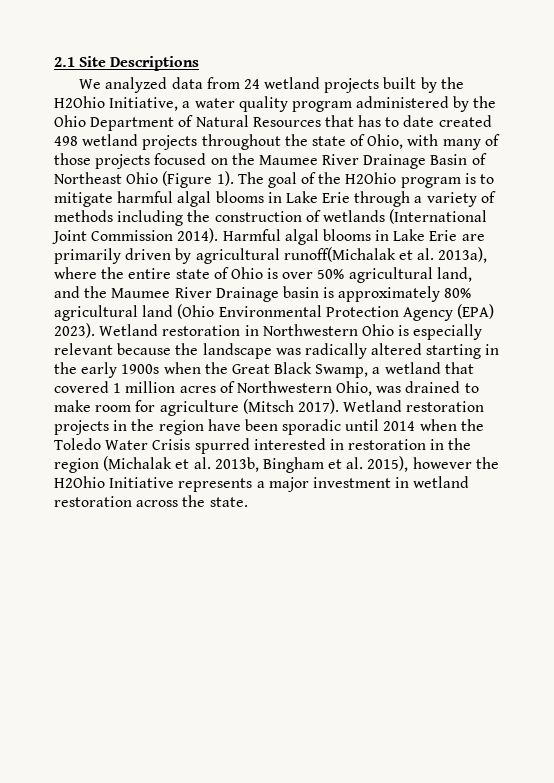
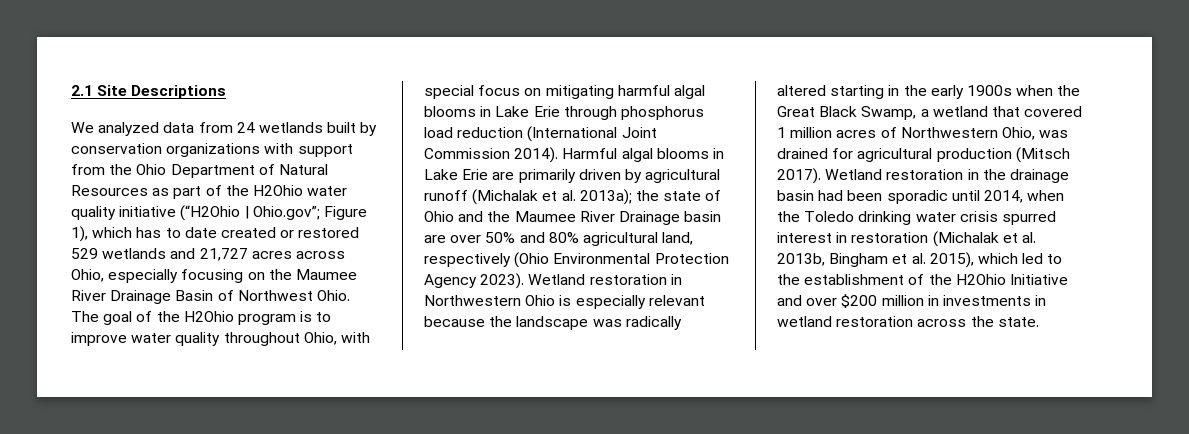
- We analyzed data from 24 wetland projects built by the H2Ohio Initiative, a water quality program administered by the Ohio Department of Natural Resources that has to date created 498 wetland projects throughout the state of Ohio, with many of those projects focused on the Maumee River Drainage Basin of Northeast Ohio (Figure 1).
+ We analyzed data from 24 wetlands built by conservation organizations with support from the Ohio Department of Natural Resources as part of the H2Ohio water quality initiative (“H2Ohio | Ohio.gov”; Figure 1), which has to date created or restored 529 wetlands and 21,727 acres across Ohio, especially focusing on the Maumee River Drainage Basin of Northwest Ohio.
- The goal of the H2Ohio program is to mitigate harmful algal blooms in Lake Erie through a variety of methods including the construction of wetlands (International Joint Commission 2014).
+ The goal of the H2Ohio program is to improve water quality throughout Ohio, with special focus on mitigating harmful algal blooms in Lake Erie through phosphorus load reduction (International Joint Commission 2014).
- Harmful algal blooms in Lake Erie are primarily driven by agricultural runoff(Michalak et al. 2013a), where the entire state of Ohio is over 50% agricultural land, and the Maumee River Drainage basin is approximately 80% agricultural land (Ohio Environmental Protection Agency (EPA) 2023).
+ Harmful algal blooms in Lake Erie are primarily driven by agricultural runoff (Michalak et al. 2013a); the state of Ohio and the Maumee River Drainage basin are over 50% and 80% agricultural land, respectively (Ohio Environmental Protection Agency 2023).
- Wetland restoration in Northwestern Ohio is especially relevant because the landscape was radically altered starting in the early 1900s when the Great Black Swamp, a wetland that covered 1 million acres of Northwestern Ohio, was drained to make room for agriculture (Mitsch 2017).
+ Wetland restoration in Northwestern Ohio is especially relevant because the landscape was radically altered starting in the early 1900s when the Great Black Swamp, a wetland that covered 1 million acres of Northwestern Ohio, was drained for agricultural production (Mitsch 2017).
- Wetland restoration projects in the region have been sporadic until 2014 when the Toledo Water Crisis spurred interested in restoration in the region (Michalak et al. 2013b, Bingham et al. 2015), however the H2Ohio Initiative represents a major investment in wetland restoration across the state.
+ Wetland restoration in the drainage basin had been sporadic until 2014, when the Toledo drinking water crisis spurred interest in restoration (Michalak et al. 2013b, Bingham et al. 2015), which led to the establishment of the H2Ohio Initiative and over $200 million in investments in wetland restoration across the state.

